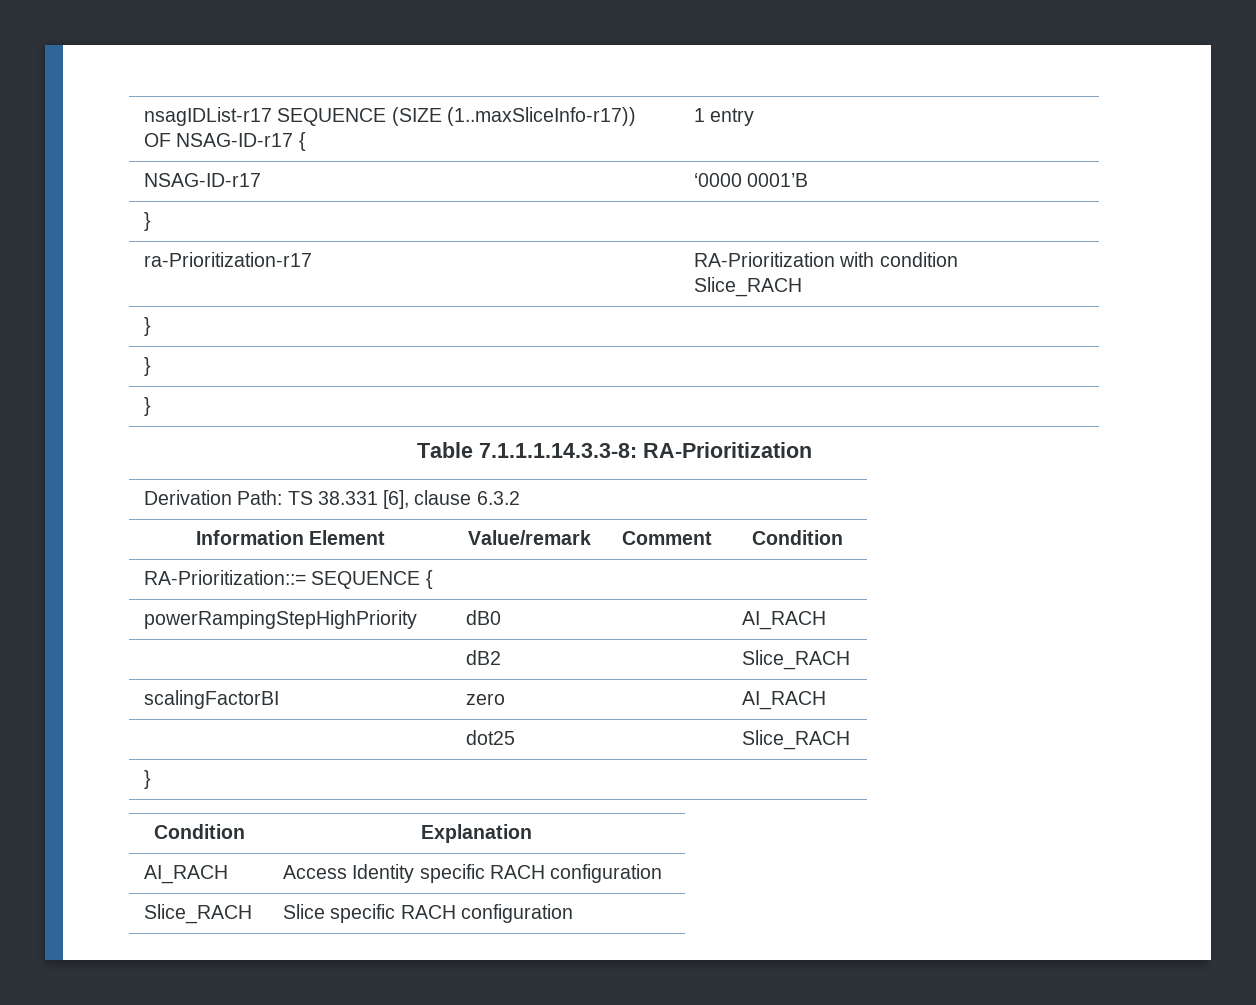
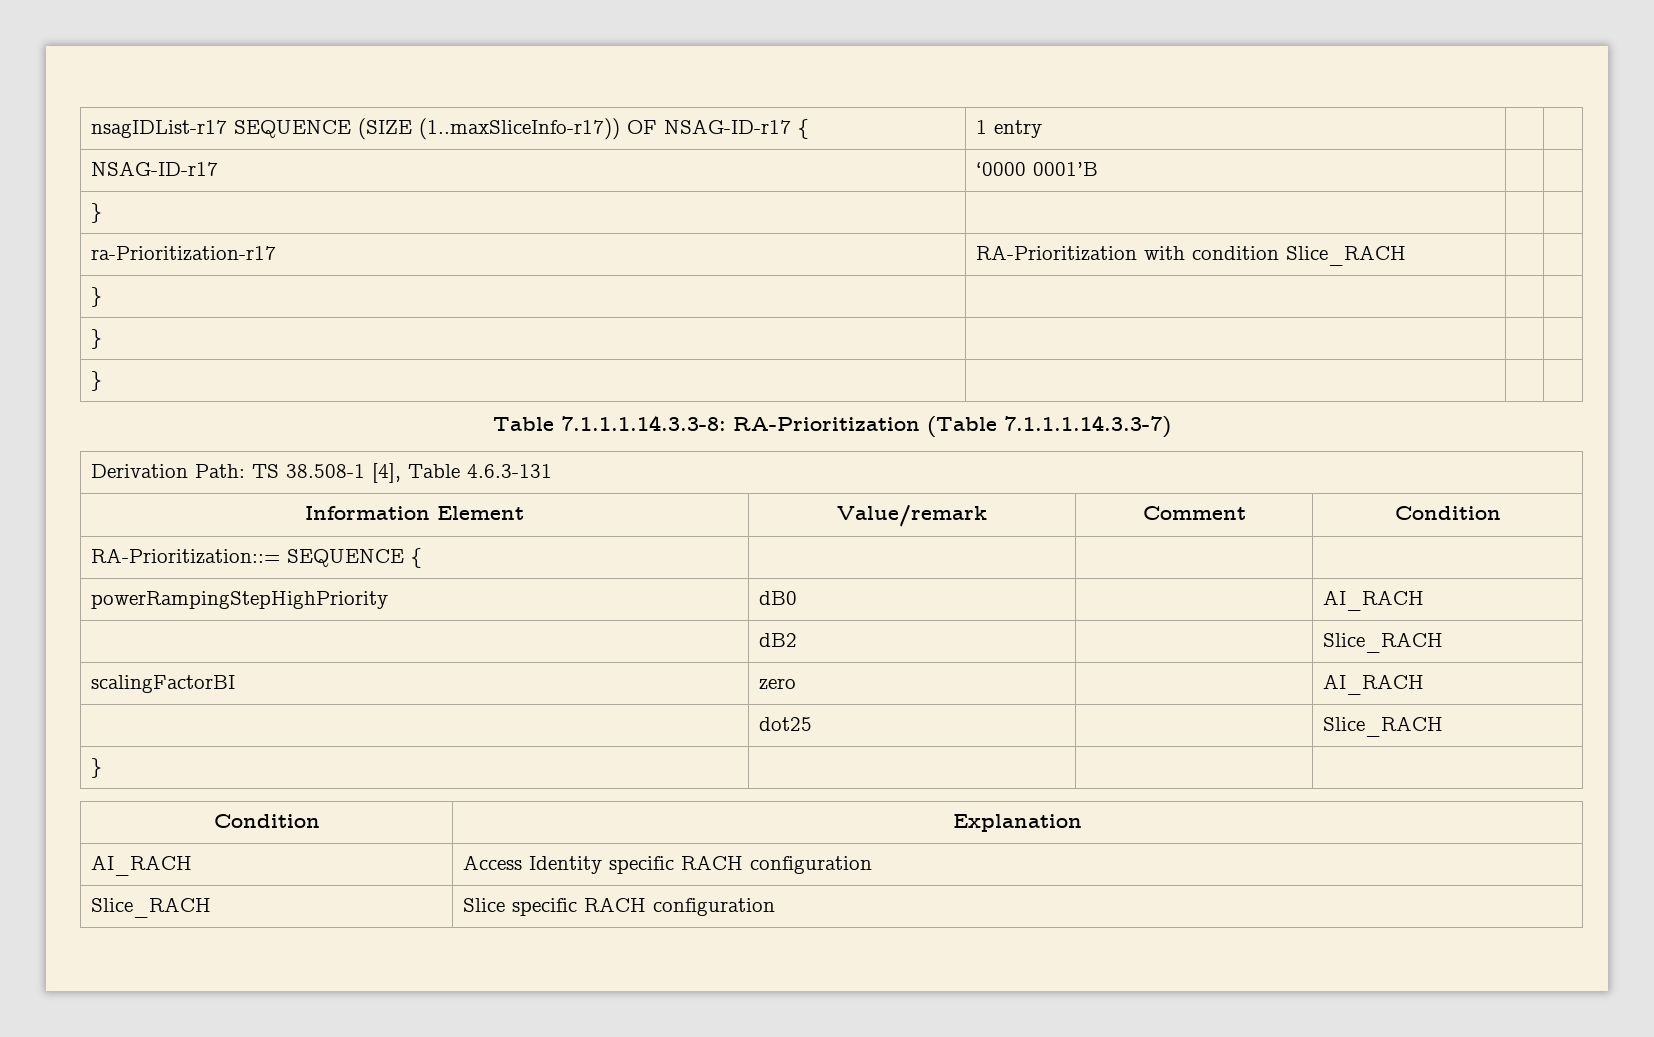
- Table 7.1.1.1.14.3.3-8: RA-Prioritization
+ Table 7.1.1.1.14.3.3-8: RA-Prioritization (Table 7.1.1.1.14.3.3-7)
- Derivation Path: TS 38.331 [6], clause 6.3.2
+ Derivation Path: TS 38.508-1 [4], Table 4.6.3-131

